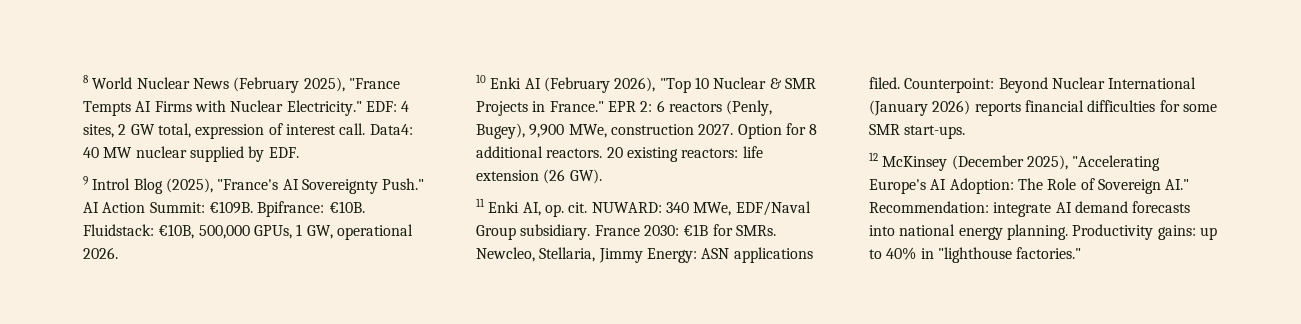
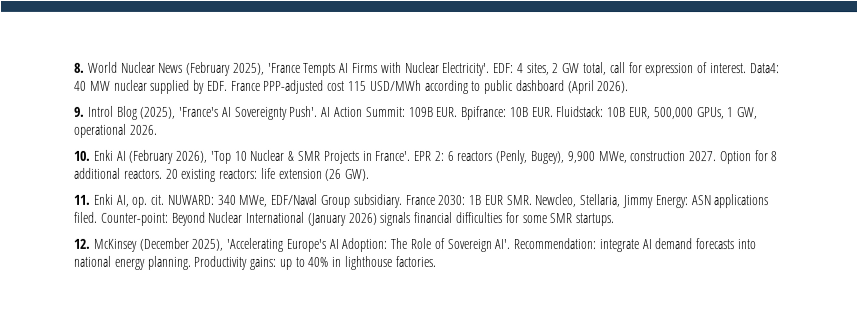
- 8 World Nuclear News (February 2025), "France Tempts AI Firms with Nuclear Electricity."
+ 8. World Nuclear News (February 2025), 'France Tempts AI Firms with Nuclear Electricity'.
- EDF: 4 sites, 2 GW total, expression of interest call.
+ EDF: 4 sites, 2 GW total, call for expression of interest.
- Data4: 40 MW nuclear supplied by EDF.
- 9 Introl Blog (2025), "France's AI Sovereignty Push."
+ Data4: 40 MW nuclear supplied by EDF. France PPP-adjusted cost 115 USD/MWh according to public dashboard (April 2026).
+ 9. Introl Blog (2025), 'France's AI Sovereignty Push'.
- AI Action Summit: €109B. Bpifrance: €10B. Fluidstack: €10B, 500,000 GPUs, 1 GW, operational 2026.
+ AI Action Summit: 109B EUR. Bpifrance: 10B EUR. Fluidstack: 10B EUR, 500,000 GPUs, 1 GW, operational 2026.
- 10 Enki AI (February 2026), "Top 10 Nuclear & SMR Projects in France."
+ 10. Enki AI (February 2026), 'Top 10 Nuclear & SMR Projects in France'.
- 11 Enki AI, op. cit. NUWARD: 340 MWe, EDF/Naval Group subsidiary.
+ 11. Enki AI, op. cit. NUWARD: 340 MWe, EDF/Naval Group subsidiary.
- France 2030: €1B for SMRs. Newcleo, Stellaria, Jimmy Energy: ASN applications filed.
+ France 2030: 1B EUR SMR. Newcleo, Stellaria, Jimmy Energy: ASN applications filed.
- Counterpoint: Beyond Nuclear International (January 2026) reports financial difficulties for some SMR start-ups.
- 12 McKinsey (December 2025), "Accelerating Europe's AI Adoption: The Role of Sovereign AI." Recommendation: integrate AI demand forecasts into national energy planning.
+ Counter-point: Beyond Nuclear International (January 2026) signals financial difficulties for some SMR startups.
+ 12. McKinsey (December 2025), 'Accelerating Europe's AI Adoption: The Role of Sovereign AI'. Recommendation: integrate AI demand forecasts into national energy planning.
- Productivity gains: up to 40% in "lighthouse factories."
+ Productivity gains: up to 40% in lighthouse factories.

